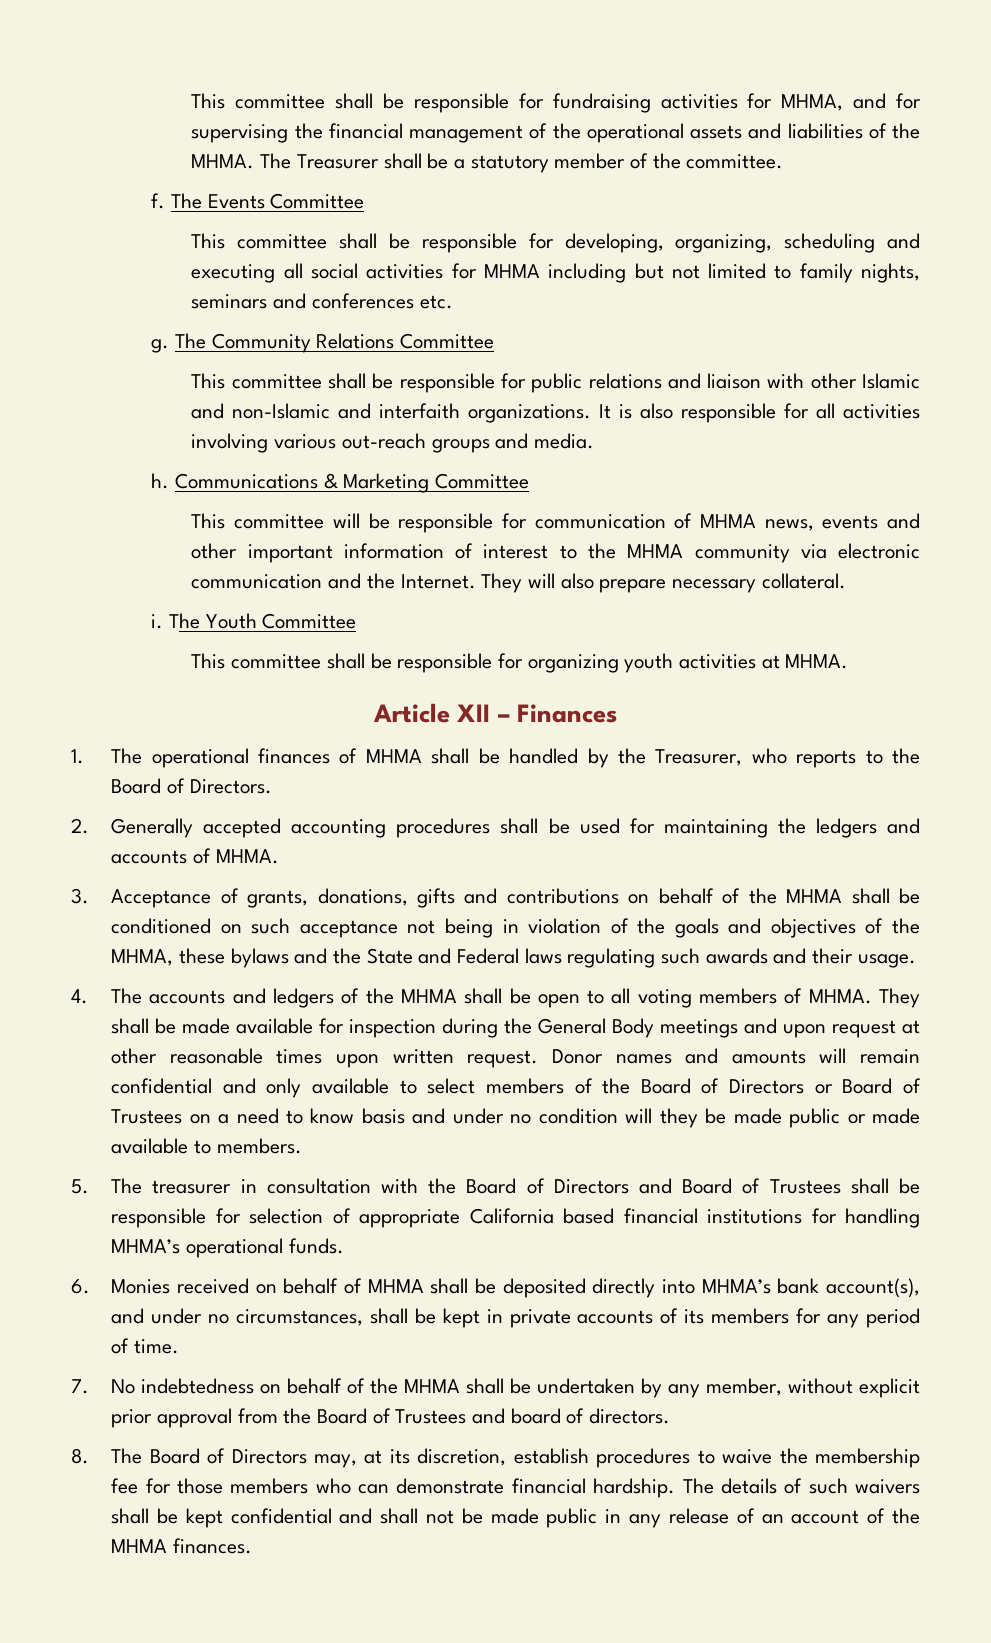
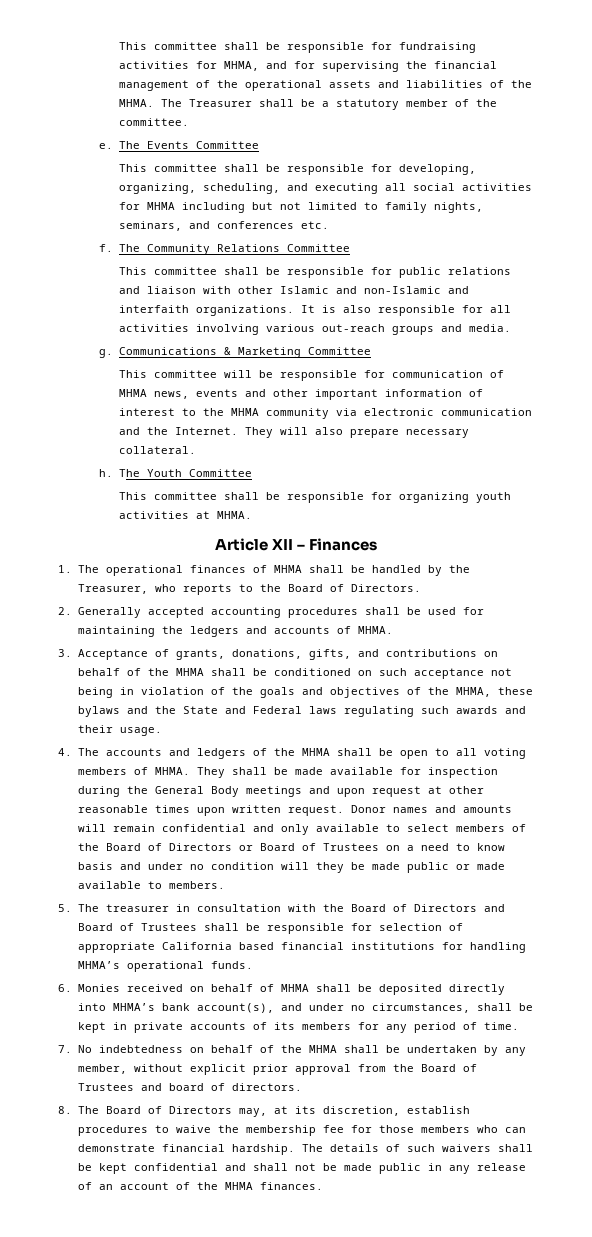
- f.
+ e.
- This committee shall be responsible for developing, organizing, scheduling and executing all social activities for MHMA including but not limited to family nights, seminars and conferences etc.
+ This committee shall be responsible for developing, organizing, scheduling, and executing all social activities for MHMA including but not limited to family nights, seminars, and conferences etc.
- g.
+ f.
- h.
+ g.
- i.
+ h.
- 3. Acceptance of grants, donations, gifts and contributions on behalf of the MHMA shall be conditioned on such acceptance not being in violation of the goals and objectives of the MHMA, these bylaws and the State and Federal laws regulating such awards and their usage.
+ 3. Acceptance of grants, donations, gifts, and contributions on behalf of the MHMA shall be conditioned on such acceptance not being in violation of the goals and objectives of the MHMA, these bylaws and the State and Federal laws regulating such awards and their usage.

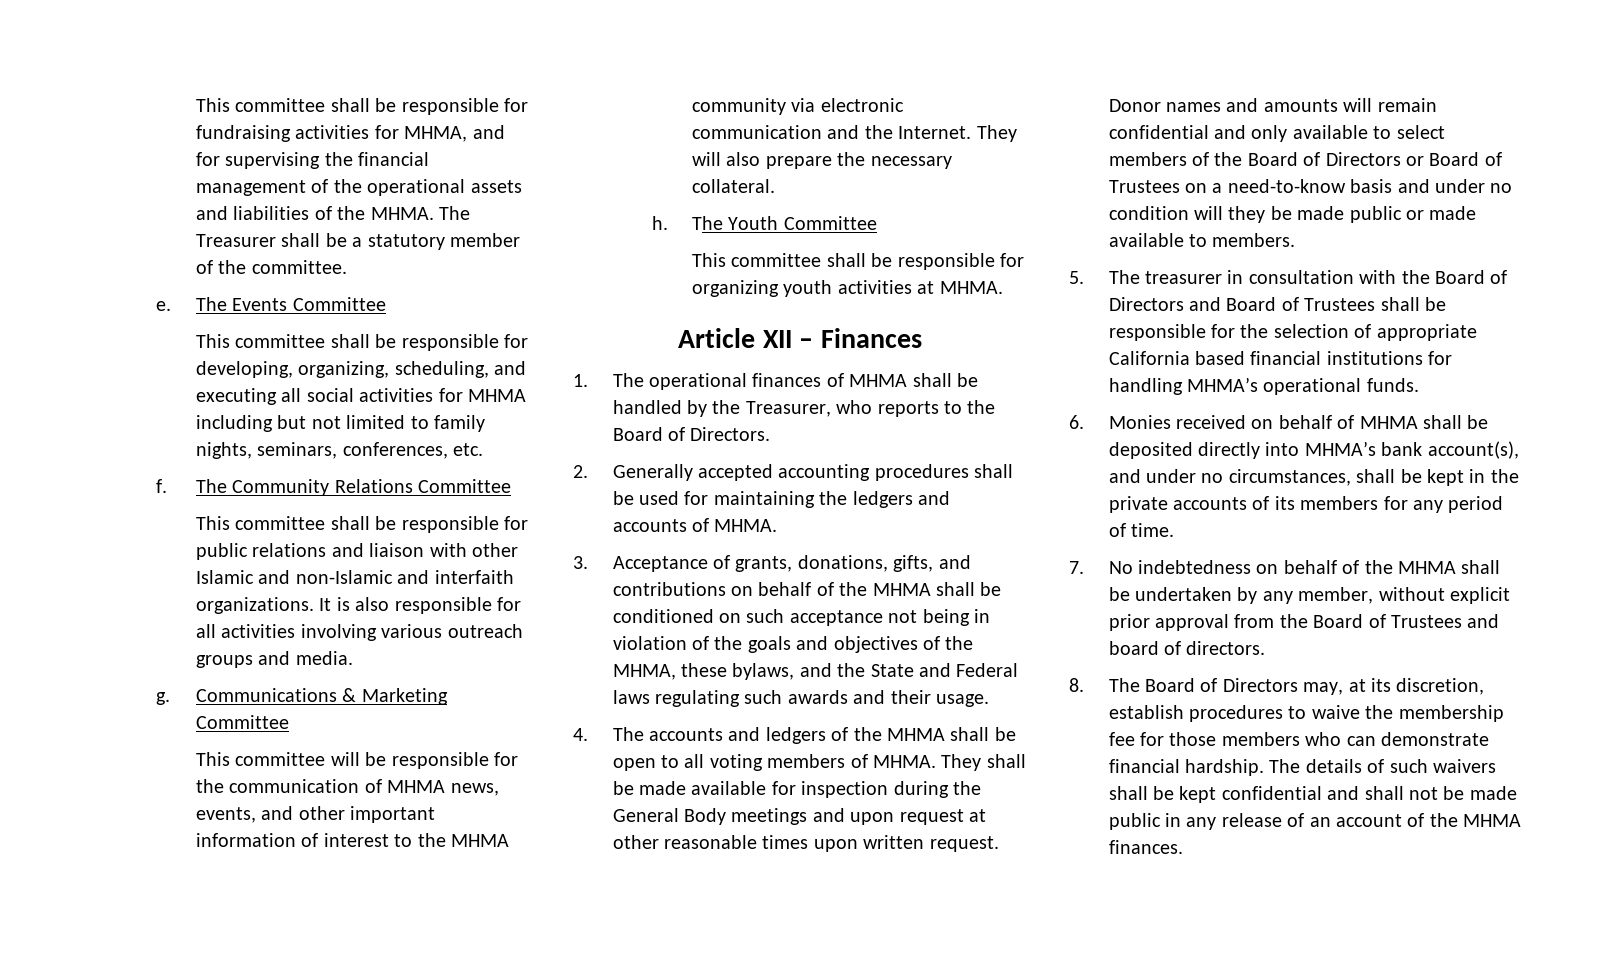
- This committee shall be responsible for developing, organizing, scheduling, and executing all social activities for MHMA including but not limited to family nights, seminars, and conferences etc.
+ This committee shall be responsible for developing, organizing, scheduling, and executing all social activities for MHMA including but not limited to family nights, seminars, conferences, etc.
- It is also responsible for all activities involving various out-reach groups and media.
+ It is also responsible for all activities involving various outreach groups and media.
- This committee will be responsible for communication of MHMA news, events and other important information of interest to the MHMA community via electronic communication and the Internet.
+ This committee will be responsible for the communication of MHMA news, events, and other important information of interest to the MHMA community via electronic communication and the Internet.
- They will also prepare necessary collateral.
+ They will also prepare the necessary collateral.
- 3. Acceptance of grants, donations, gifts, and contributions on behalf of the MHMA shall be conditioned on such acceptance not being in violation of the goals and objectives of the MHMA, these bylaws and the State and Federal laws regulating such awards and their usage.
+ 3. Acceptance of grants, donations, gifts, and contributions on behalf of the MHMA shall be conditioned on such acceptance not being in violation of the goals and objectives of the MHMA, these bylaws, and the State and Federal laws regulating such awards and their usage.
- Donor names and amounts will remain confidential and only available to select members of the Board of Directors or Board of Trustees on a need to know basis and under no condition will they be made public or made available to members.
+ Donor names and amounts will remain confidential and only available to select members of the Board of Directors or Board of Trustees on a need-to-know basis and under no condition will they be made public or made available to members.
- 5. The treasurer in consultation with the Board of Directors and Board of Trustees shall be responsible for selection of appropriate California based financial institutions for handling MHMA’s operational funds.
+ 5. The treasurer in consultation with the Board of Directors and Board of Trustees shall be responsible for the selection of appropriate California based financial institutions for handling MHMA’s operational funds.
- 6. Monies received on behalf of MHMA shall be deposited directly into MHMA’s bank account(s), and under no circumstances, shall be kept in private accounts of its members for any period of time.
+ 6. Monies received on behalf of MHMA shall be deposited directly into MHMA’s bank account(s), and under no circumstances, shall be kept in the private accounts of its members for any period of time.

